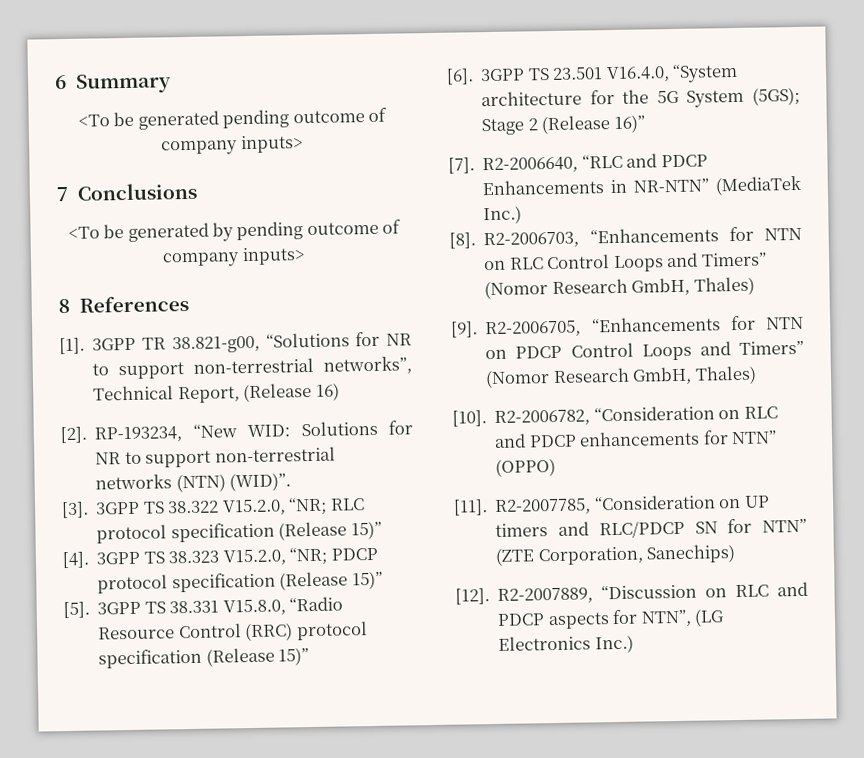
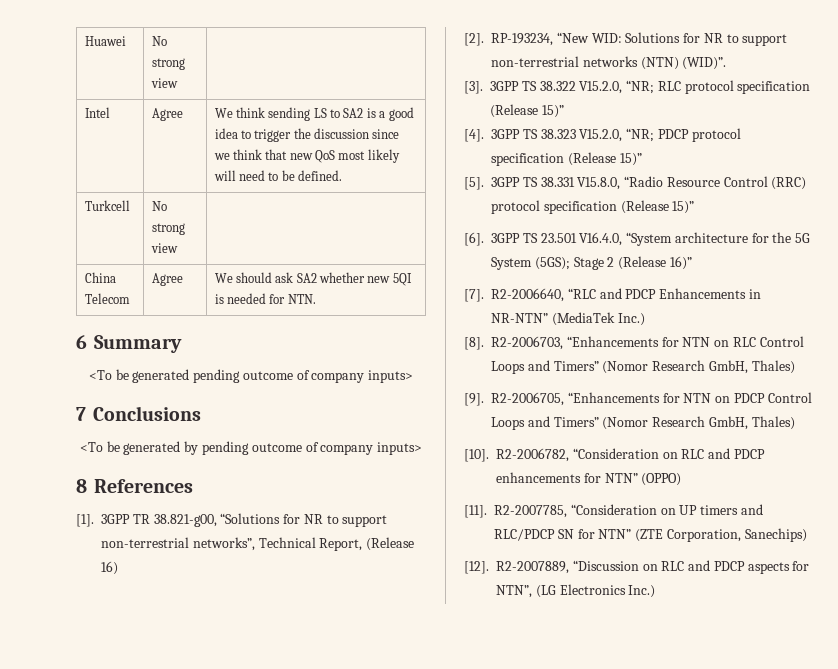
+ Huawei | No strong view |
+ Intel | Agree | We think sending LS to SA2 is a good idea to trigger the discussion since we think that new QoS most likely will need to be defined.
+ Turkcell | No strong view |
+ China Telecom | Agree | We should ask SA2 whether new 5QI is needed for NTN.

